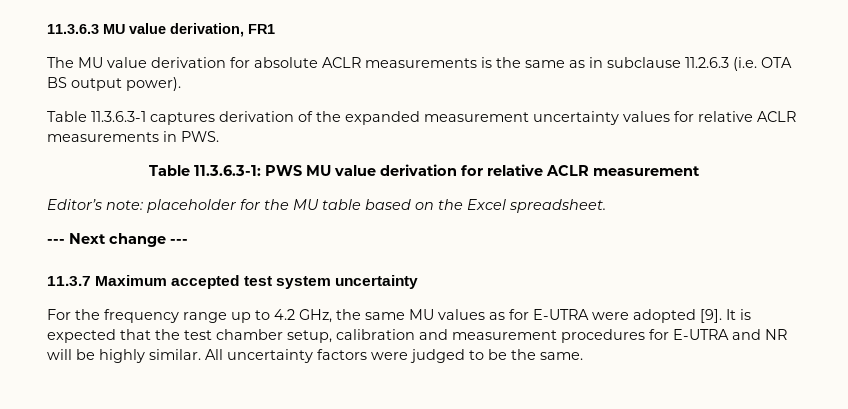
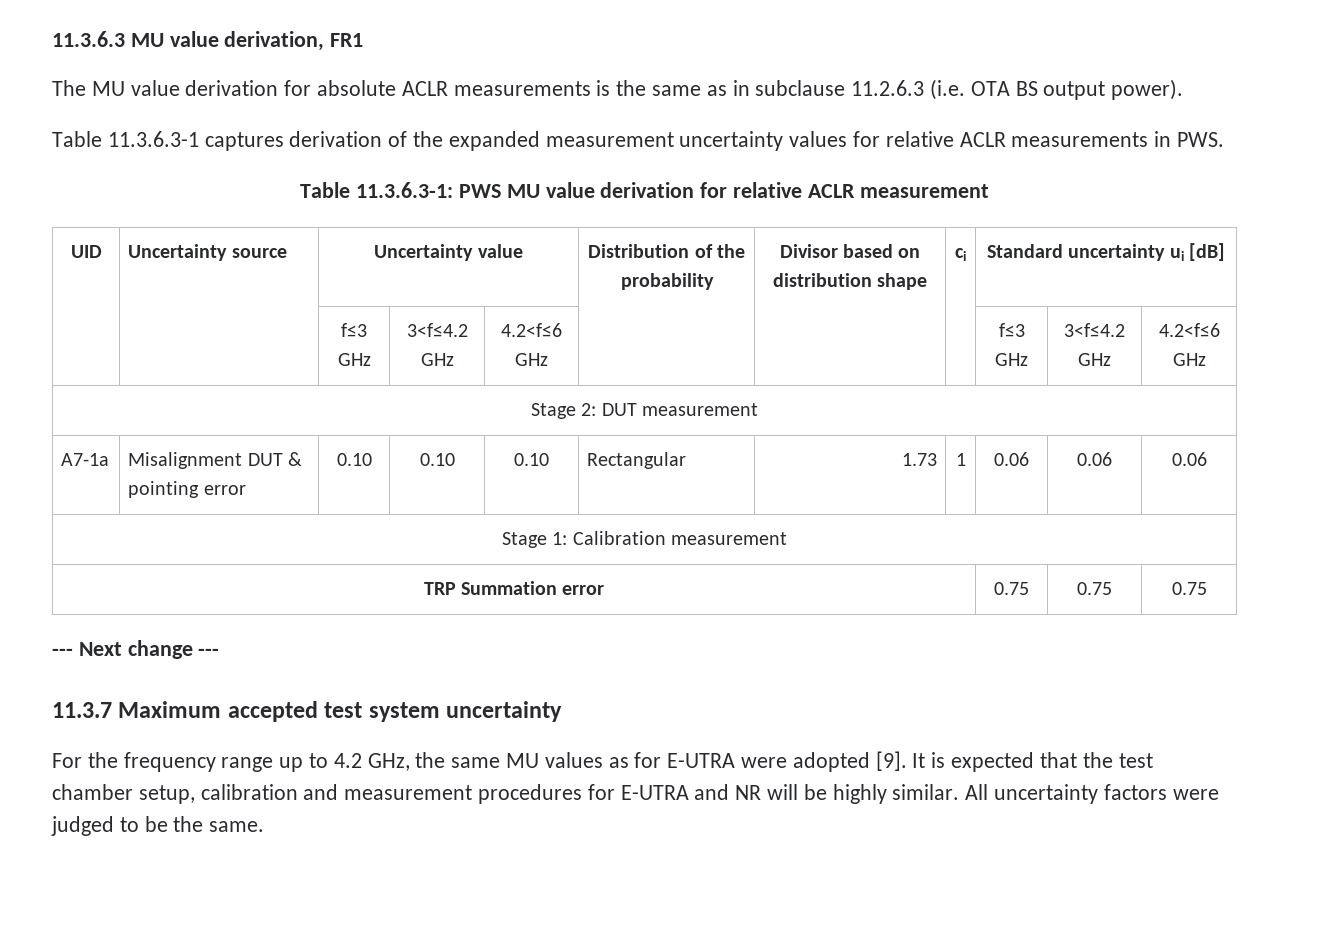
- Editor’s note: placeholder for the MU table based on the Excel spreadsheet.
+ UID | Uncertainty source | Uncertainty value | Distribution of the probability | Divisor based on distribution shape | ci | Standard uncertainty ui [dB]
+ | | f≤3 GHz | 3<f≤4.2 GHz | 4.2<f≤6 GHz | | | | f≤3 GHz | 3<f≤4.2 GHz | 4.2<f≤6 GHz
+ Stage 2: DUT measurement
+ A7-1a | Misalignment DUT & pointing error | 0.10 | 0.10 | 0.10 | Rectangular | 1.73 | 1 | 0.06 | 0.06 | 0.06
+ Stage 1: Calibration measurement
+ TRP Summation error | 0.75 | 0.75 | 0.75

